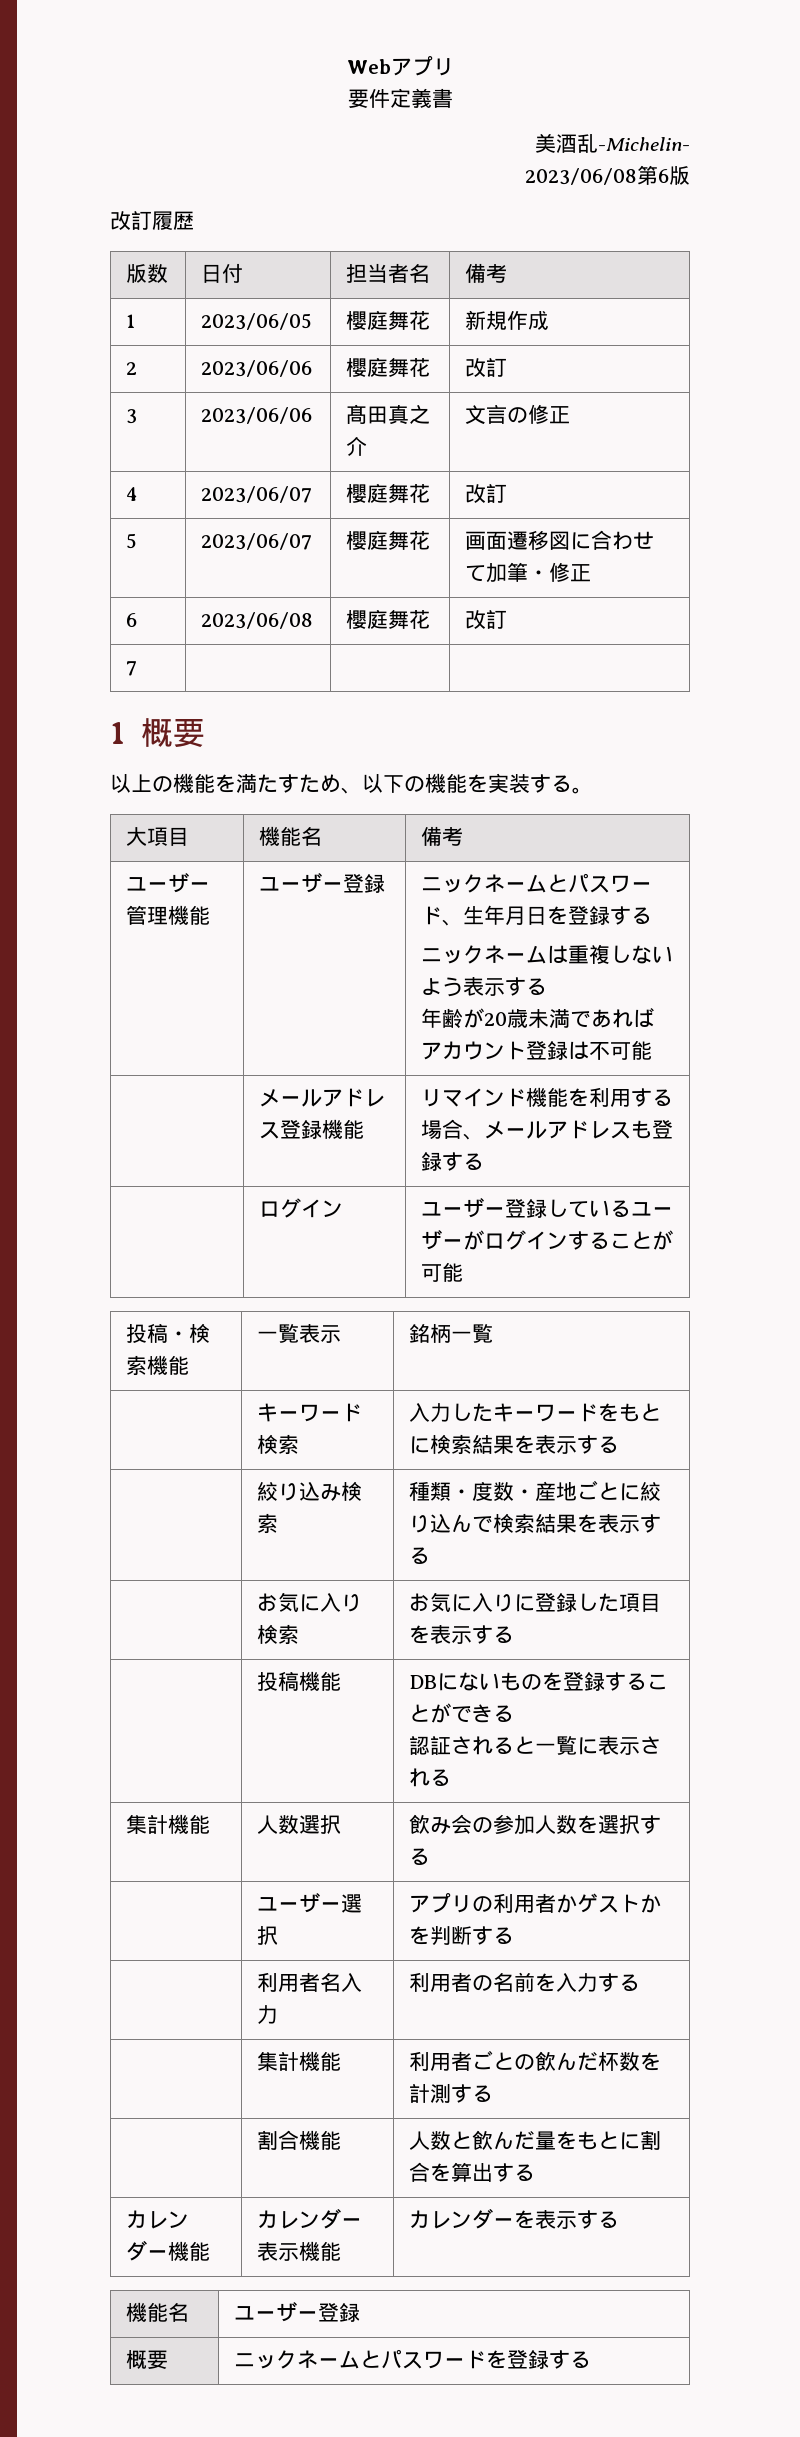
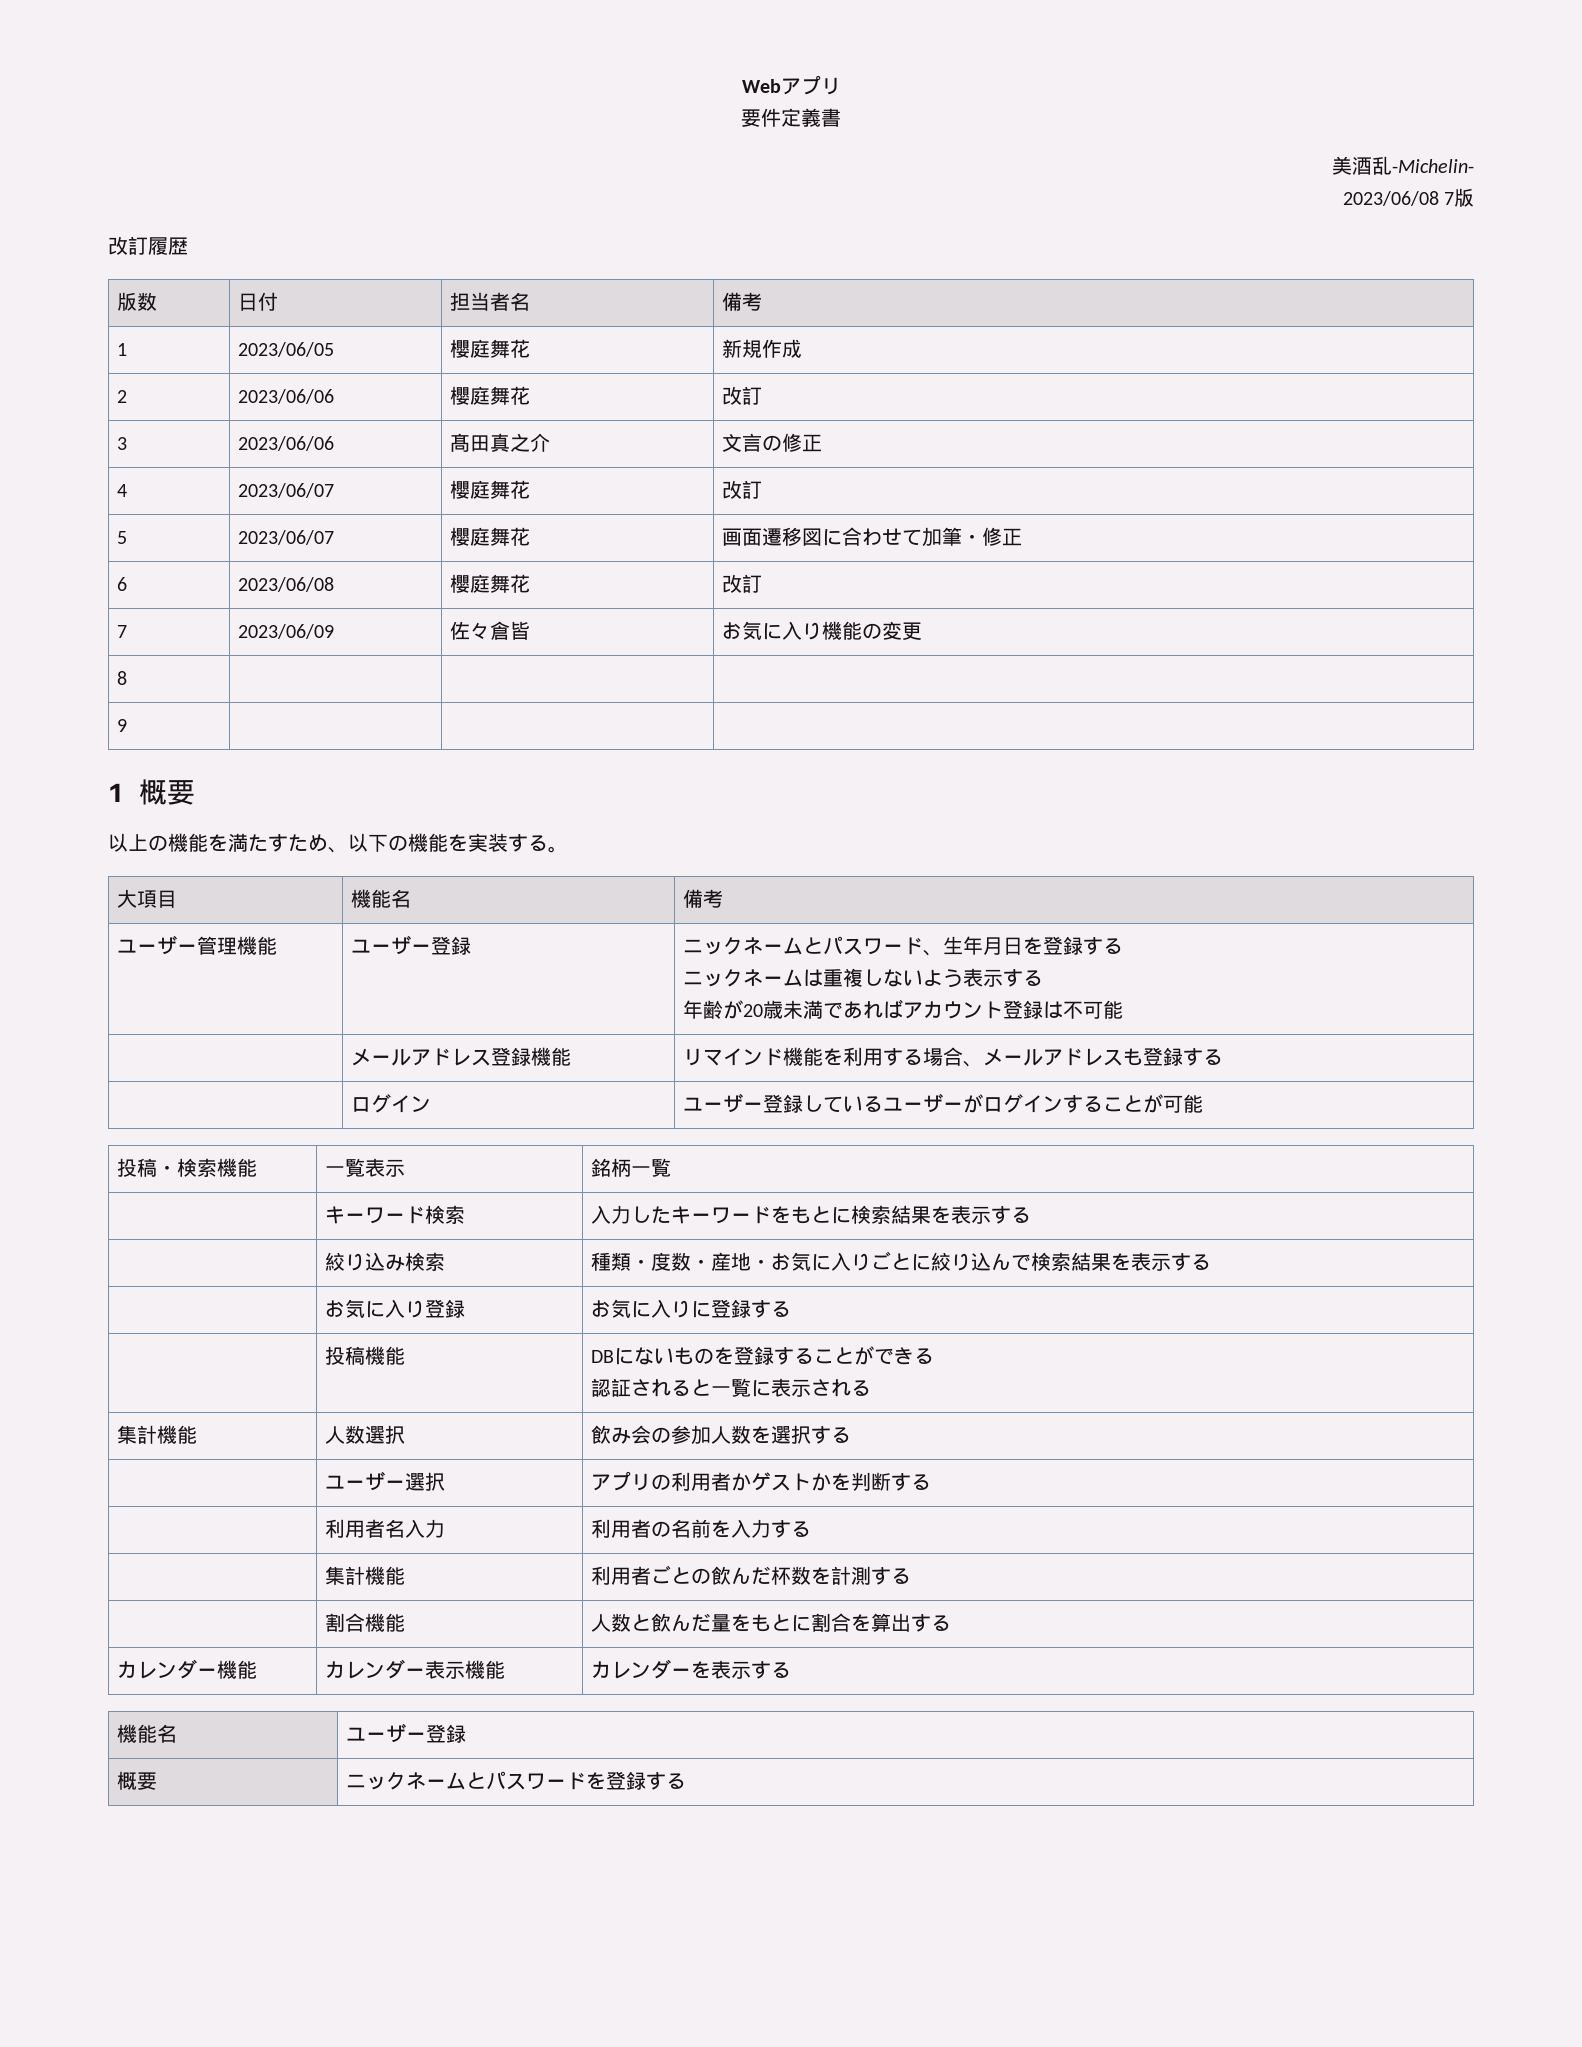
- 2023/06/08第6版
+ 2023/06/08 7版
- 7 | | |
+ 7 | 2023/06/09 | 佐々倉皆 | お気に入り機能の変更
+ 8 | | |
+ 9 | | |
- | 絞り込み検索 | 種類・度数・産地ごとに絞り込んで検索結果を表示する
+ | 絞り込み検索 | 種類・度数・産地・お気に入りごとに絞り込んで検索結果を表示する
- | お気に入り検索 | お気に入りに登録した項目を表示する
+ | お気に入り登録 | お気に入りに登録する

